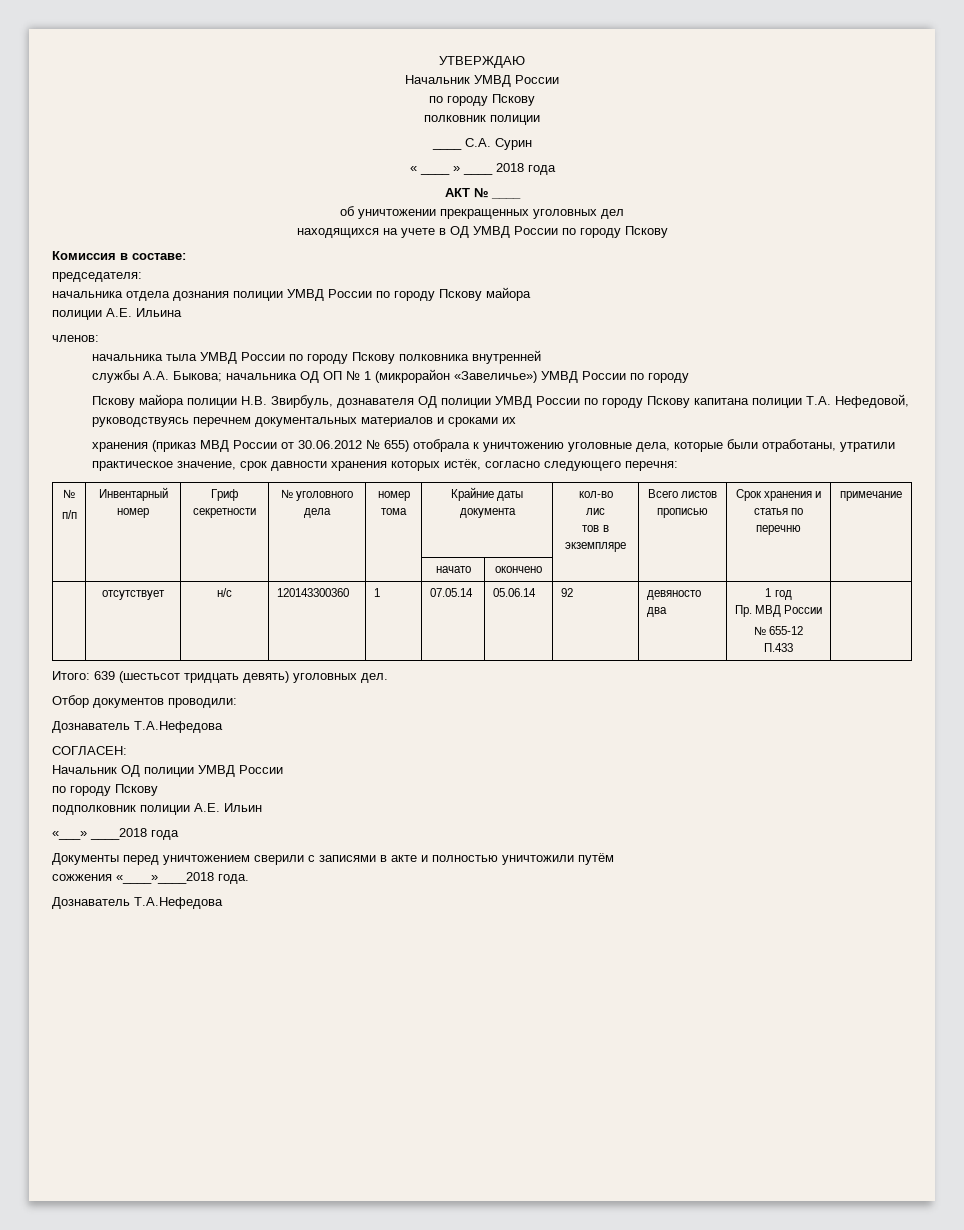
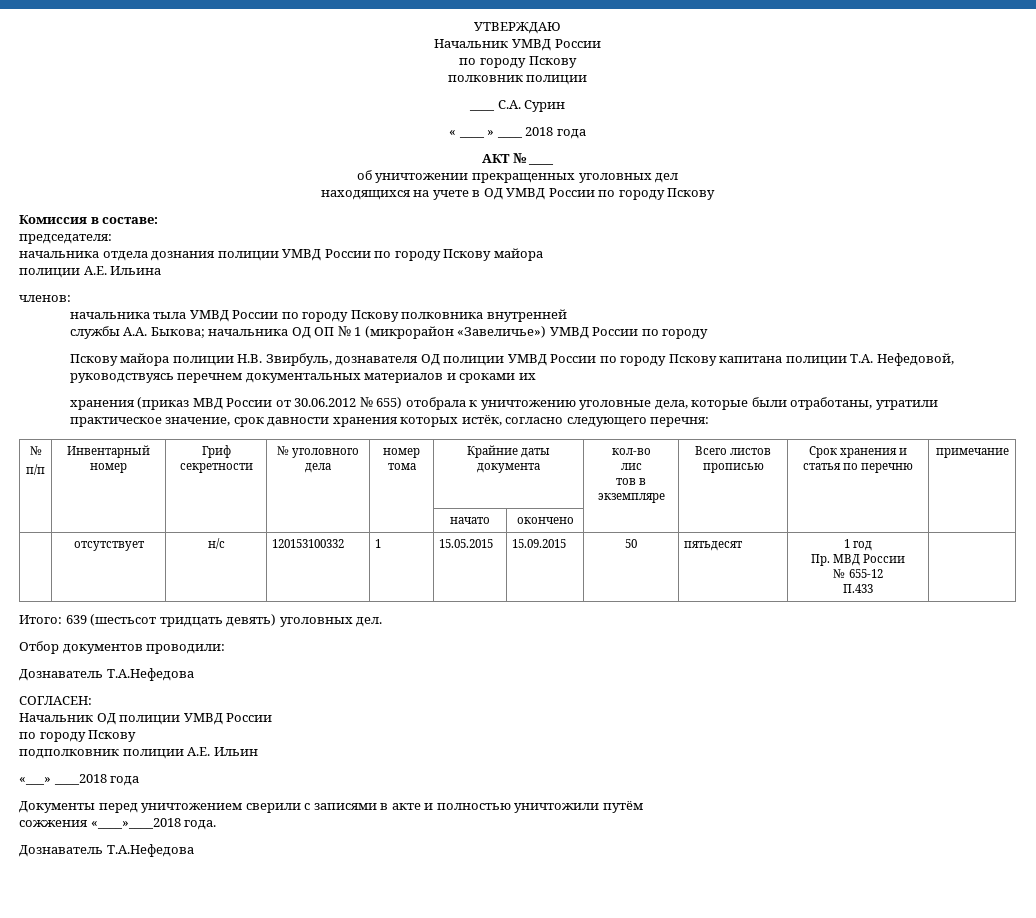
- | отсутствует | н/с | 120143300360 | 1 | 07.05.14 | 05.06.14 | 92 | девяносто два | 1 год
+ | отсутствует | н/с | 120153100332 | 1 | 15.05.2015 | 15.09.2015 | 50 | пятьдесят | 1 год

